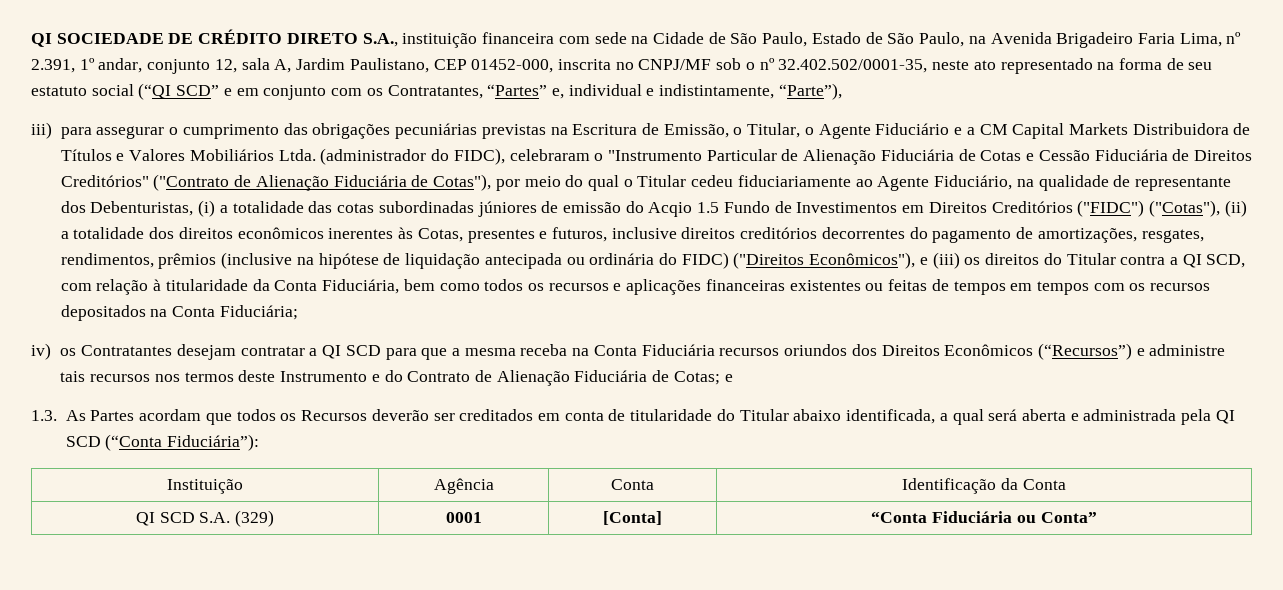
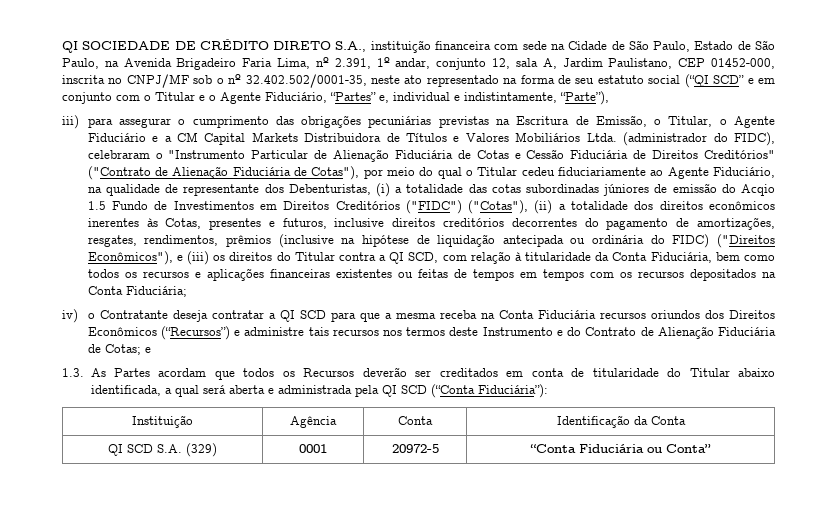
- QI SOCIEDADE DE CRÉDITO DIRETO S.A., instituição financeira com sede na Cidade de São Paulo, Estado de São Paulo, na Avenida Brigadeiro Faria Lima, nº 2.391, 1º andar, conjunto 12, sala A, Jardim Paulistano, CEP 01452-000, inscrita no CNPJ/MF sob o nº 32.402.502/0001-35, neste ato representado na forma de seu estatuto social (“QI SCD” e em conjunto com os Contratantes, “Partes” e, individual e indistintamente, “Parte”),
+ QI SOCIEDADE DE CRÉDITO DIRETO S.A., instituição financeira com sede na Cidade de São Paulo, Estado de São Paulo, na Avenida Brigadeiro Faria Lima, nº 2.391, 1º andar, conjunto 12, sala A, Jardim Paulistano, CEP 01452-000, inscrita no CNPJ/MF sob o nº 32.402.502/0001-35, neste ato representado na forma de seu estatuto social (“QI SCD” e em conjunto com o Titular e o Agente Fiduciário, “Partes” e, individual e indistintamente, “Parte”),
- iv) os Contratantes desejam contratar a QI SCD para que a mesma receba na Conta Fiduciária recursos oriundos dos Direitos Econômicos (“Recursos”) e administre tais recursos nos termos deste Instrumento e do Contrato de Alienação Fiduciária de Cotas; e
+ iv) o Contratante deseja contratar a QI SCD para que a mesma receba na Conta Fiduciária recursos oriundos dos Direitos Econômicos (“Recursos”) e administre tais recursos nos termos deste Instrumento e do Contrato de Alienação Fiduciária de Cotas; e
- QI SCD S.A. (329) | 0001 | [Conta] | “Conta Fiduciária ou Conta”
+ QI SCD S.A. (329) | 0001 | 20972-5 | “Conta Fiduciária ou Conta”

